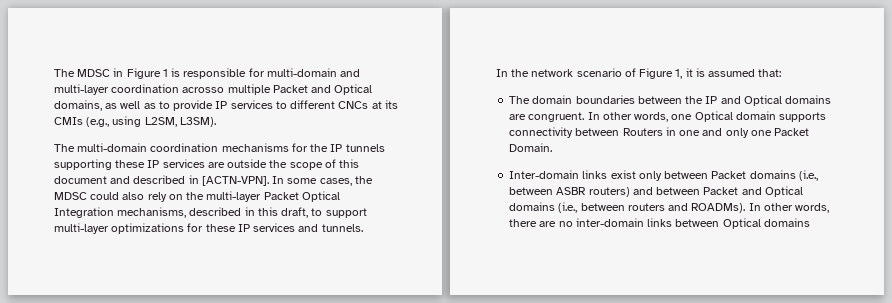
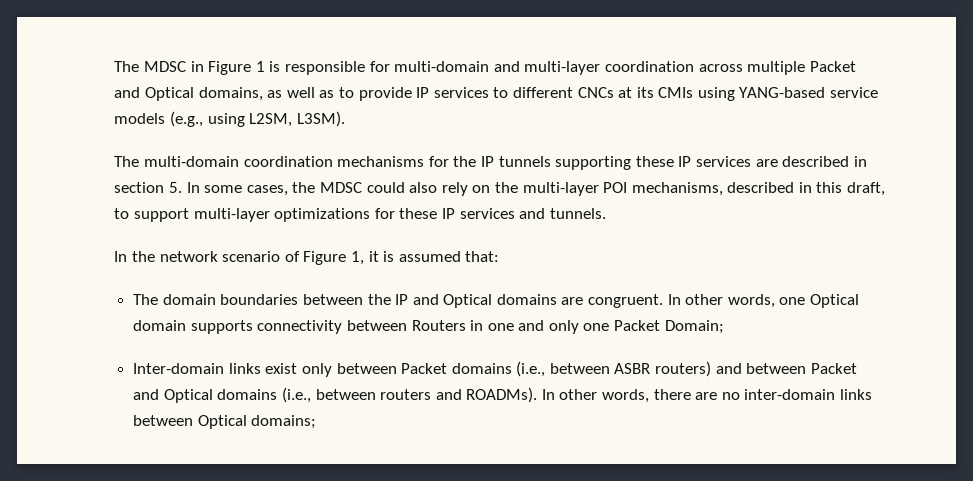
- The MDSC in Figure 1 is responsible for multi-domain and multi-layer coordination acrosso multiple Packet and Optical domains, as well as to provide IP services to different CNCs at its CMIs (e.g., using L2SM, L3SM).
+ The MDSC in Figure 1 is responsible for multi-domain and multi-layer coordination across multiple Packet and Optical domains, as well as to provide IP services to different CNCs at its CMIs using YANG-based service models (e.g., using L2SM, L3SM).
- The multi-domain coordination mechanisms for the IP tunnels supporting these IP services are outside the scope of this document and described in [ACTN-VPN]. In some cases, the MDSC could also rely on the multi-layer Packet Optical Integration mechanisms, described in this draft, to support multi-layer optimizations for these IP services and tunnels.
+ The multi-domain coordination mechanisms for the IP tunnels supporting these IP services are described in section 5. In some cases, the MDSC could also rely on the multi-layer POI mechanisms, described in this draft, to support multi-layer optimizations for these IP services and tunnels.
- In other words, one Optical domain supports connectivity between Routers in one and only one Packet Domain.
+ In other words, one Optical domain supports connectivity between Routers in one and only one Packet Domain;
- In other words, there are no inter-domain links between Optical domains
+ In other words, there are no inter-domain links between Optical domains;

